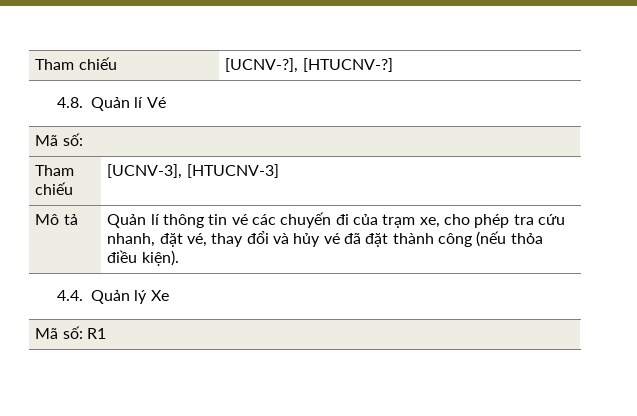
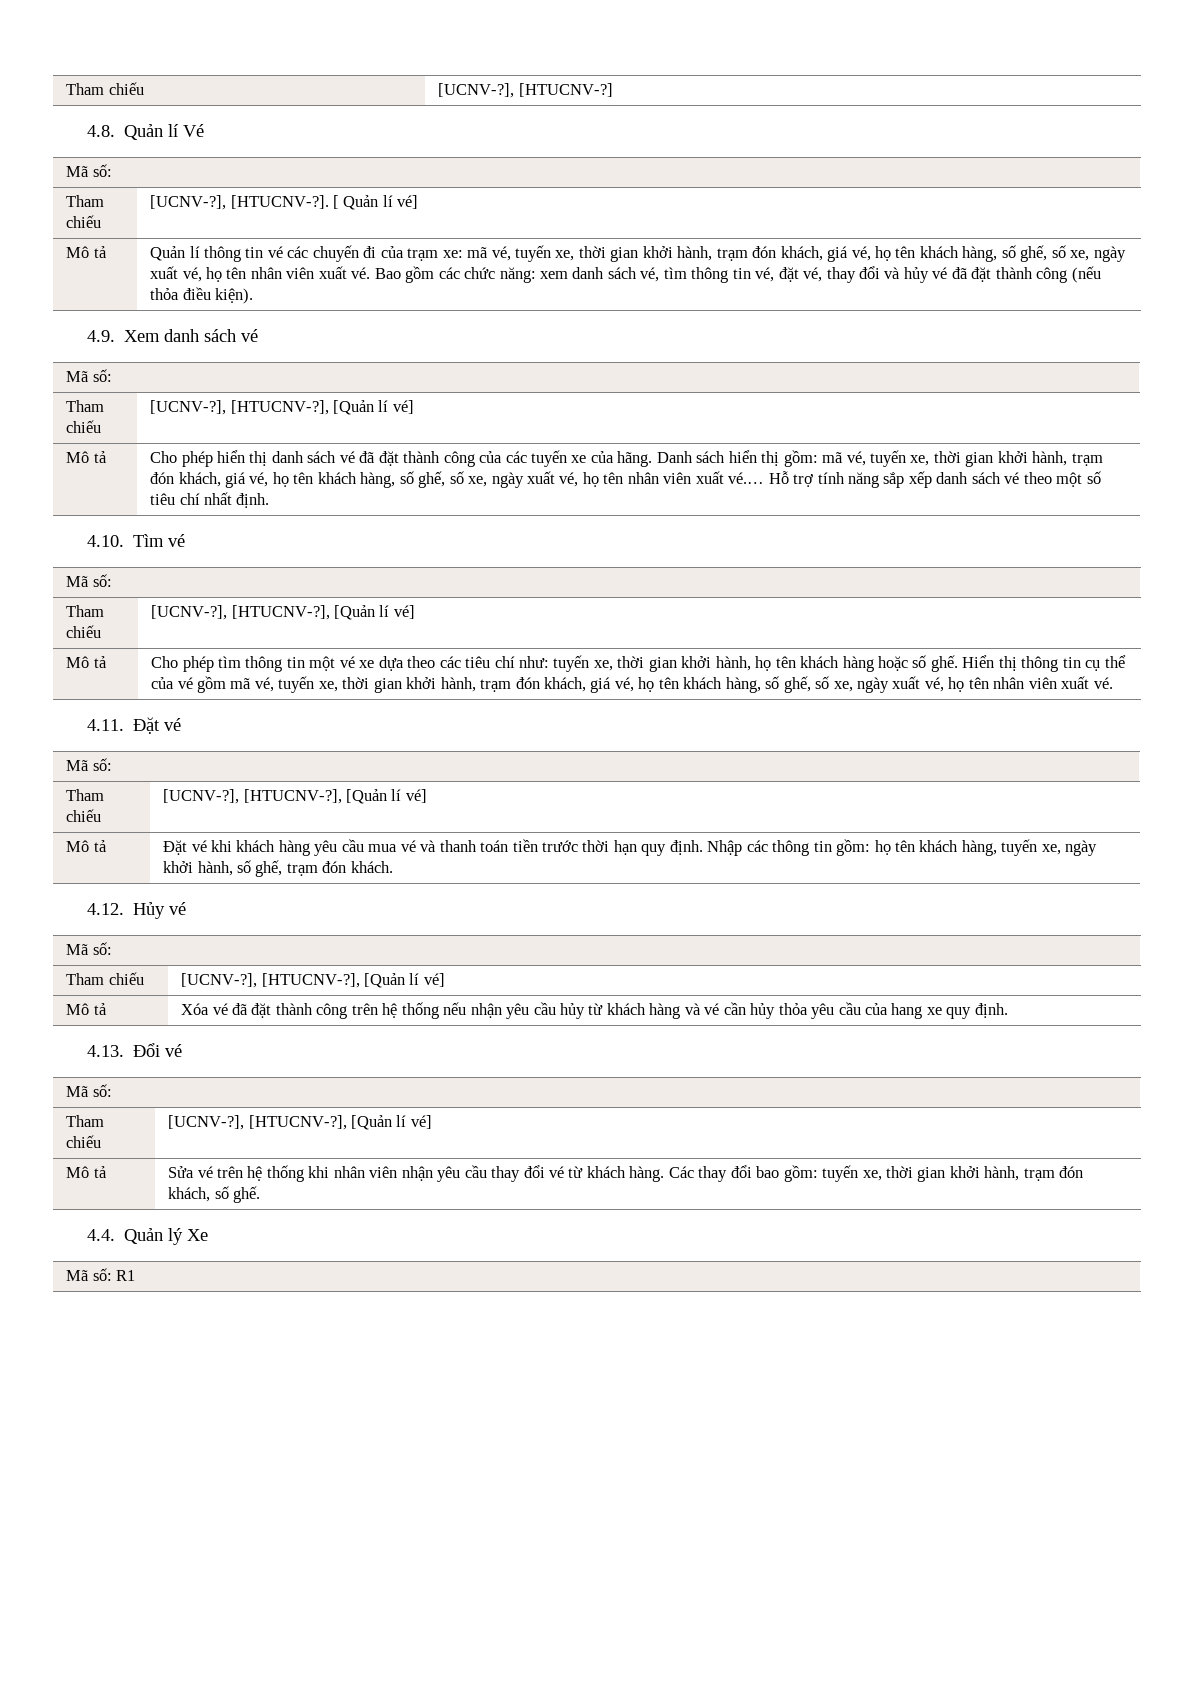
- Tham chiếu | [UCNV-3], [HTUCNV-3]
+ Tham chiếu | [UCNV-?], [HTUCNV-?]. [ Quản lí vé]
- Quản lí thông tin vé các chuyến đi của trạm xe, cho phép tra cứu nhanh, đặt vé, thay đổi và hủy vé đã đặt thành công (nếu thỏa điều kiện).
+ Quản lí thông tin vé các chuyến đi của trạm xe: mã vé, tuyến xe, thời gian khởi hành, trạm đón khách, giá vé, họ tên khách hàng, số ghế, số xe, ngày xuất vé, họ tên nhân viên xuất vé. Bao gồm các chức năng: xem danh sách vé, tìm thông tin vé, đặt vé, thay đổi và hủy vé đã đặt thành công (nếu thỏa điều kiện).
+ 4.9. Xem danh sách vé
+ Mã số:
+ Tham chiếu | [UCNV-?], [HTUCNV-?], [Quản lí vé]
+ Mô tả | Cho phép hiển thị danh sách vé đã đặt thành công của các tuyến xe của hãng. Danh sách hiển thị gồm: mã vé, tuyến xe, thời gian khởi hành, trạm đón khách, giá vé, họ tên khách hàng, số ghế, số xe, ngày xuất vé, họ tên nhân viên xuất vé.… Hỗ trợ tính năng sắp xếp danh sách vé theo một số tiêu chí nhất định.
+ 4.10. Tìm vé
+ Mã số:
+ Tham chiếu | [UCNV-?], [HTUCNV-?], [Quản lí vé]
+ Mô tả | Cho phép tìm thông tin một vé xe dựa theo các tiêu chí như: tuyến xe, thời gian khởi hành, họ tên khách hàng hoặc số ghế. Hiển thị thông tin cụ thể của vé gồm mã vé, tuyến xe, thời gian khởi hành, trạm đón khách, giá vé, họ tên khách hàng, số ghế, số xe, ngày xuất vé, họ tên nhân viên xuất vé.
+ 4.11. Đặt vé
+ Mã số:
+ Tham chiếu | [UCNV-?], [HTUCNV-?], [Quản lí vé]
+ Mô tả | Đặt vé khi khách hàng yêu cầu mua vé và thanh toán tiền trước thời hạn quy định. Nhập các thông tin gồm: họ tên khách hàng, tuyến xe, ngày khởi hành, số ghế, trạm đón khách.
+ 4.12. Hủy vé
+ Mã số:
+ Tham chiếu | [UCNV-?], [HTUCNV-?], [Quản lí vé]
+ Mô tả | Xóa vé đã đặt thành công trên hệ thống nếu nhận yêu cầu hủy từ khách hàng và vé cần hủy thỏa yêu cầu của hang xe quy định.
+ 4.13. Đổi vé
+ Mã số:
+ Tham chiếu | [UCNV-?], [HTUCNV-?], [Quản lí vé]
+ Mô tả | Sửa vé trên hệ thống khi nhân viên nhận yêu cầu thay đổi vé từ khách hàng. Các thay đổi bao gồm: tuyến xe, thời gian khởi hành, trạm đón khách, số ghế.

